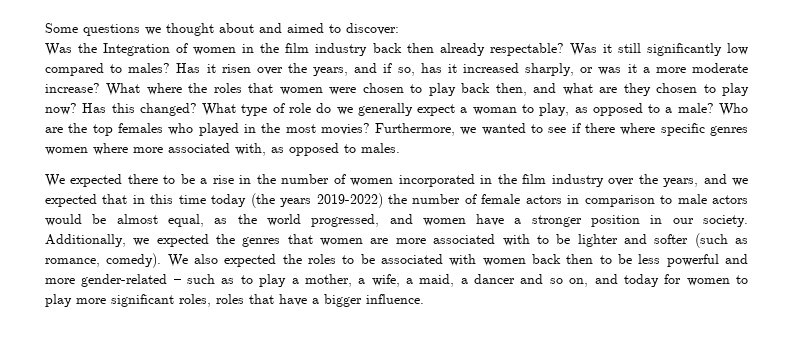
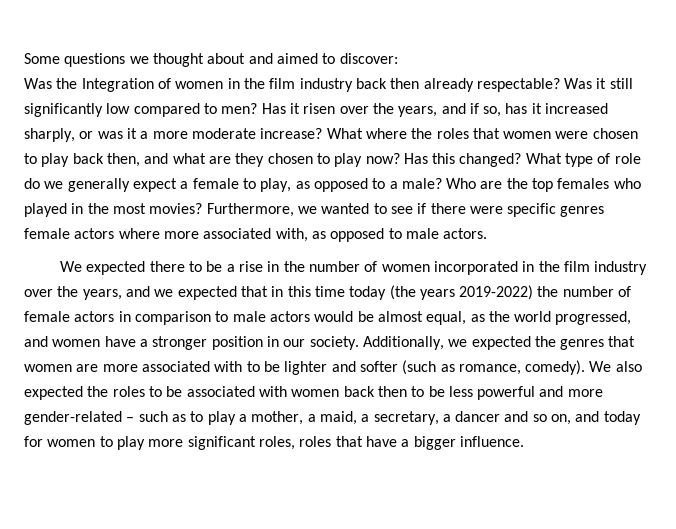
- Was it still significantly low compared to males?
+ Was it still significantly low compared to men?
- What type of role do we generally expect a woman to play, as opposed to a male?
+ What type of role do we generally expect a female to play, as opposed to a male?
- Furthermore, we wanted to see if there where specific genres women where more associated with, as opposed to males.
+ Furthermore, we wanted to see if there were specific genres female actors where more associated with, as opposed to male actors.
- We also expected the roles to be associated with women back then to be less powerful and more gender-related – such as to play a mother, a wife, a maid, a dancer and so on, and today for women to play more significant roles, roles that have a bigger influence.
+ We also expected the roles to be associated with women back then to be less powerful and more gender-related – such as to play a mother, a maid, a secretary, a dancer and so on, and today for women to play more significant roles, roles that have a bigger influence.

